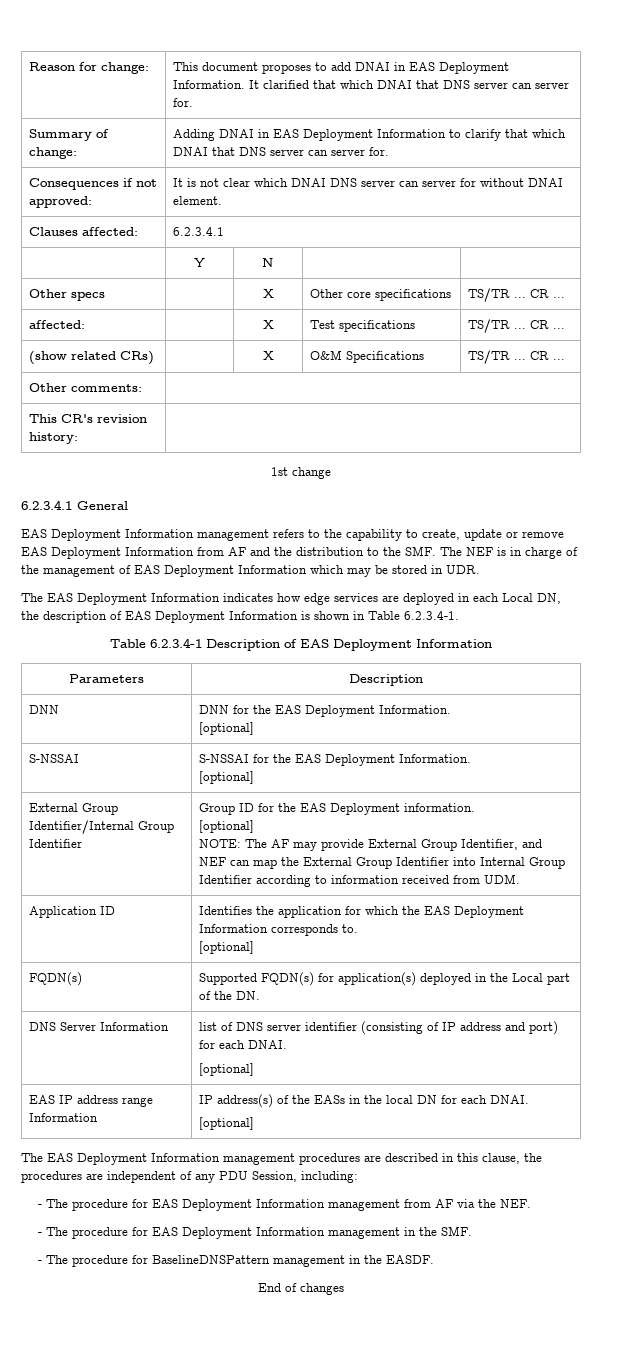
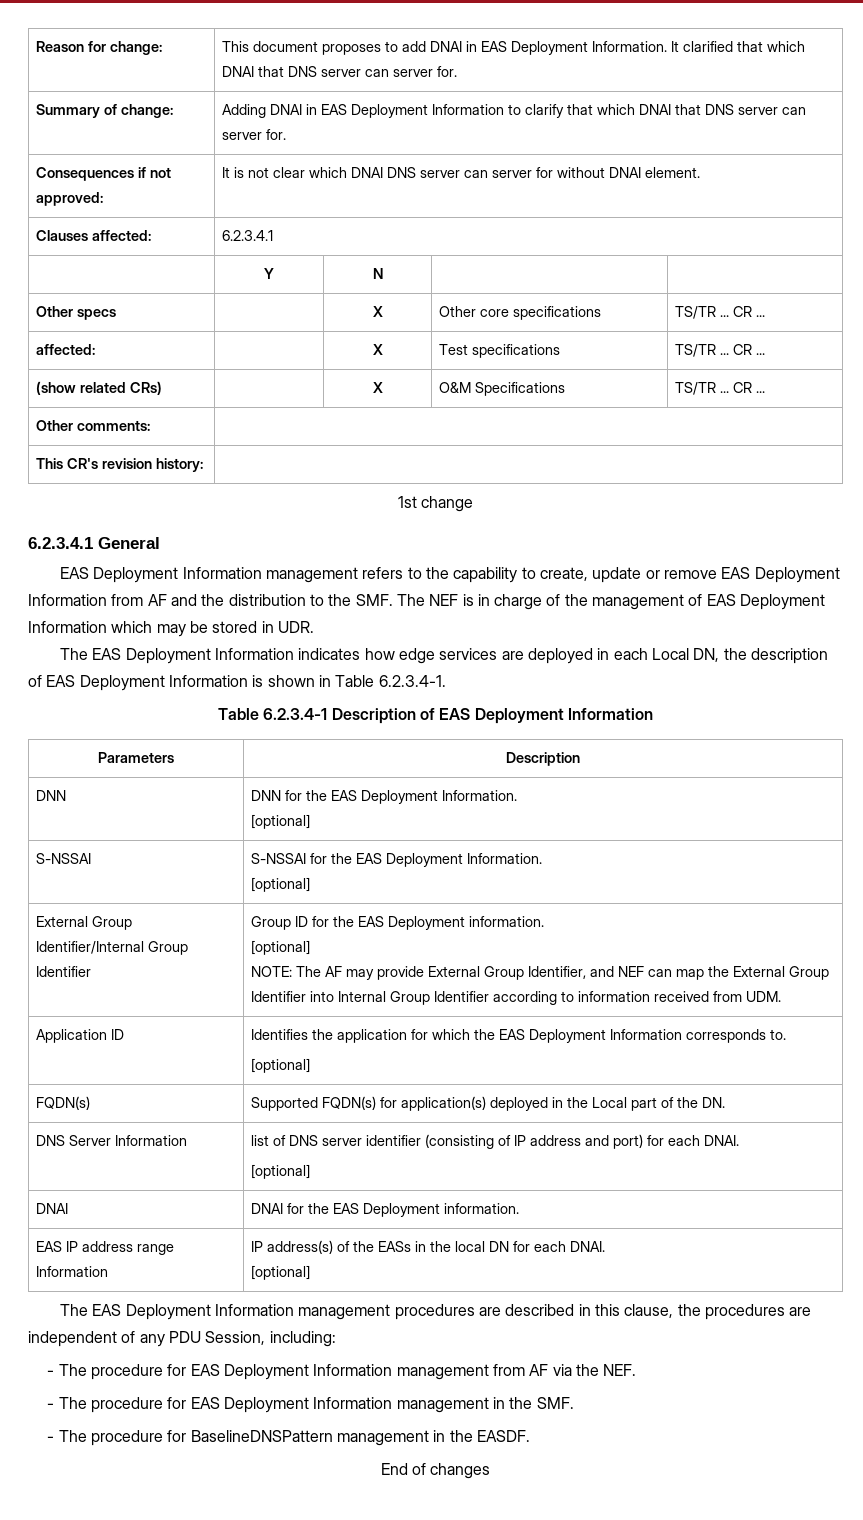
+ DNAI | DNAI for the EAS Deployment information.

